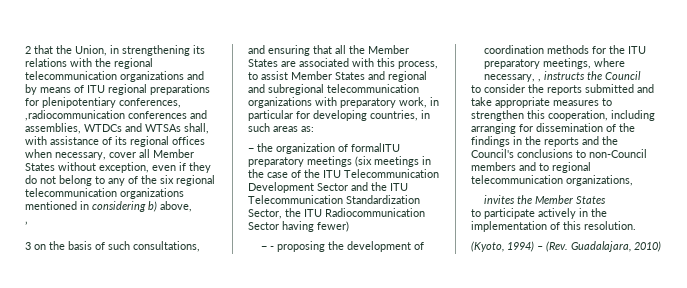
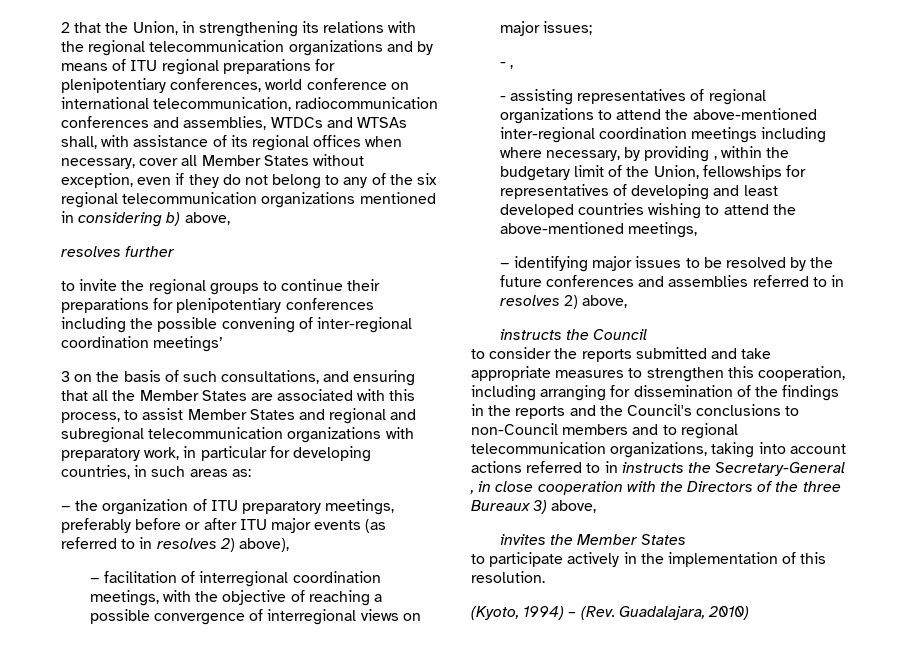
- 2 that the Union, in strengthening its relations with the regional telecommunication organizations and by means of ITU regional preparations for plenipotentiary conferences, ,radiocommunication conferences and assemblies, WTDCs and WTSAs shall, with assistance of its regional offices when necessary, cover all Member States without exception, even if they do not belong to any of the six regional telecommunication organizations mentioned in considering b) above,
+ 2 that the Union, in strengthening its relations with the regional telecommunication organizations and by means of ITU regional preparations for plenipotentiary conferences, world conference on international telecommunication, radiocommunication conferences and assemblies, WTDCs and WTSAs shall, with assistance of its regional offices when necessary, cover all Member States without exception, even if they do not belong to any of the six regional telecommunication organizations mentioned in considering b) above,
- ’
+ resolves further
+ to invite the regional groups to continue their preparations for plenipotentiary conferences including the possible convening of inter-regional coordination meetings’
- − the organization of formalITU preparatory meetings (six meetings in the case of the ITU Telecommunication Development Sector and the ITU Telecommunication Standardization Sector, the ITU Radiocommunication Sector having fewer)
- − - proposing the development of coordination methods for the ITU preparatory meetings, where necessary, , instructs the Council
+ − the organization of ITU preparatory meetings, preferably before or after ITU major events (as referred to in resolves 2) above),
+ − facilitation of interregional coordination meetings, with the objective of reaching a possible convergence of interregional views on major issues;
+ - ,
+ - assisting representatives of regional organizations to attend the above-mentioned inter-regional coordination meetings including where necessary, by providing , within the budgetary limit of the Union, fellowships for representatives of developing and least developed countries wishing to attend the above-mentioned meetings,
+ − identifying major issues to be resolved by the future conferences and assemblies referred to in resolves 2) above,
+ instructs the Council
- to consider the reports submitted and take appropriate measures to strengthen this cooperation, including arranging for dissemination of the findings in the reports and the Council's conclusions to non-Council members and to regional telecommunication organizations,
+ to consider the reports submitted and take appropriate measures to strengthen this cooperation, including arranging for dissemination of the findings in the reports and the Council's conclusions to non-Council members and to regional telecommunication organizations, taking into account actions referred to in instructs the Secretary-General , in close cooperation with the Directors of the three Bureaux 3) above,

